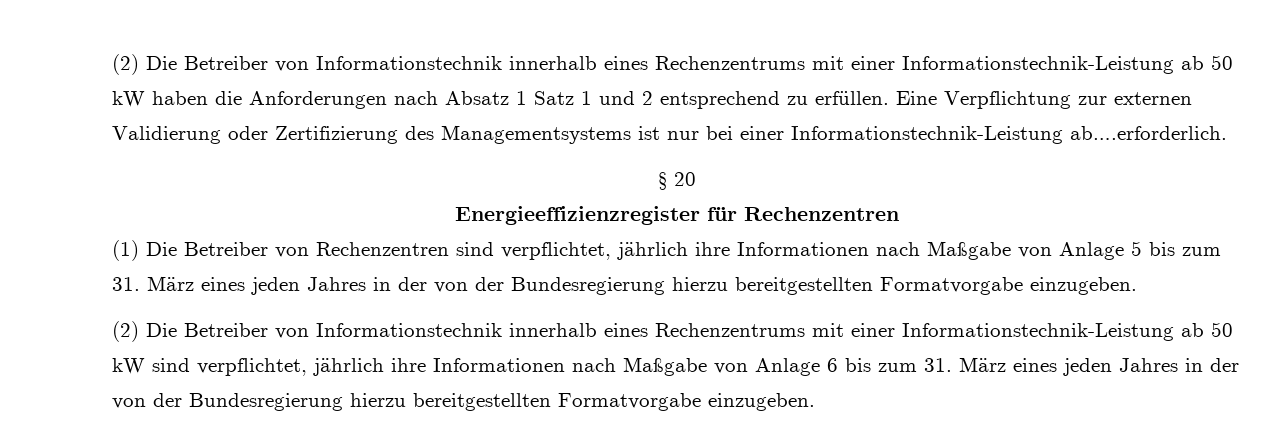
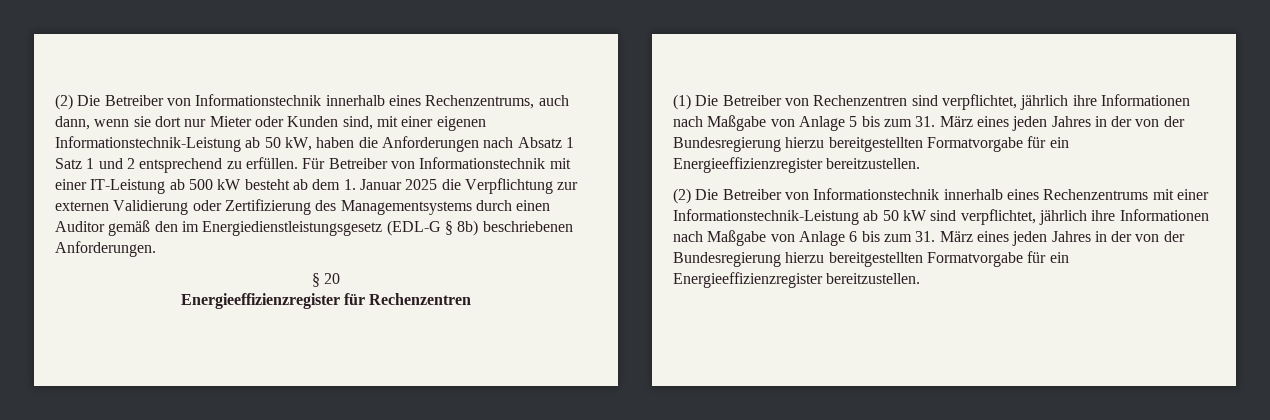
- (2) Die Betreiber von Informationstechnik innerhalb eines Rechenzentrums mit einer Informationstechnik-Leistung ab 50 kW haben die Anforderungen nach Absatz 1 Satz 1 und 2 entsprechend zu erfüllen.
+ (2) Die Betreiber von Informationstechnik innerhalb eines Rechenzentrums, auch dann, wenn sie dort nur Mieter oder Kunden sind, mit einer eigenen Informationstechnik-Leistung ab 50 kW, haben die Anforderungen nach Absatz 1 Satz 1 und 2 entsprechend zu erfüllen.
- Eine Verpflichtung zur externen Validierung oder Zertifizierung des Managementsystems ist nur bei einer Informationstechnik-Leistung ab….erforderlich.
+ Für Betreiber von Informationstechnik mit einer IT-Leistung ab 500 kW besteht ab dem 1. Januar 2025 die Verpflichtung zur externen Validierung oder Zertifizierung des Managementsystems durch einen Auditor gemäß den im Energiedienstleistungsgesetz (EDL-G § 8b) beschriebenen Anforderungen.
- (1) Die Betreiber von Rechenzentren sind verpflichtet, jährlich ihre Informationen nach Maßgabe von Anlage 5 bis zum 31. März eines jeden Jahres in der von der Bundesregierung hierzu bereitgestellten Formatvorgabe einzugeben.
+ (1) Die Betreiber von Rechenzentren sind verpflichtet, jährlich ihre Informationen nach Maßgabe von Anlage 5 bis zum 31. März eines jeden Jahres in der von der Bundesregierung hierzu bereitgestellten Formatvorgabe für ein Energieeffizienzregister bereitzustellen.
- (2) Die Betreiber von Informationstechnik innerhalb eines Rechenzentrums mit einer Informationstechnik-Leistung ab 50 kW sind verpflichtet, jährlich ihre Informationen nach Maßgabe von Anlage 6 bis zum 31. März eines jeden Jahres in der von der Bundesregierung hierzu bereitgestellten Formatvorgabe einzugeben.
+ (2) Die Betreiber von Informationstechnik innerhalb eines Rechenzentrums mit einer Informationstechnik-Leistung ab 50 kW sind verpflichtet, jährlich ihre Informationen nach Maßgabe von Anlage 6 bis zum 31. März eines jeden Jahres in der von der Bundesregierung hierzu bereitgestellten Formatvorgabe für ein Energieeffizienzregister bereitzustellen.

